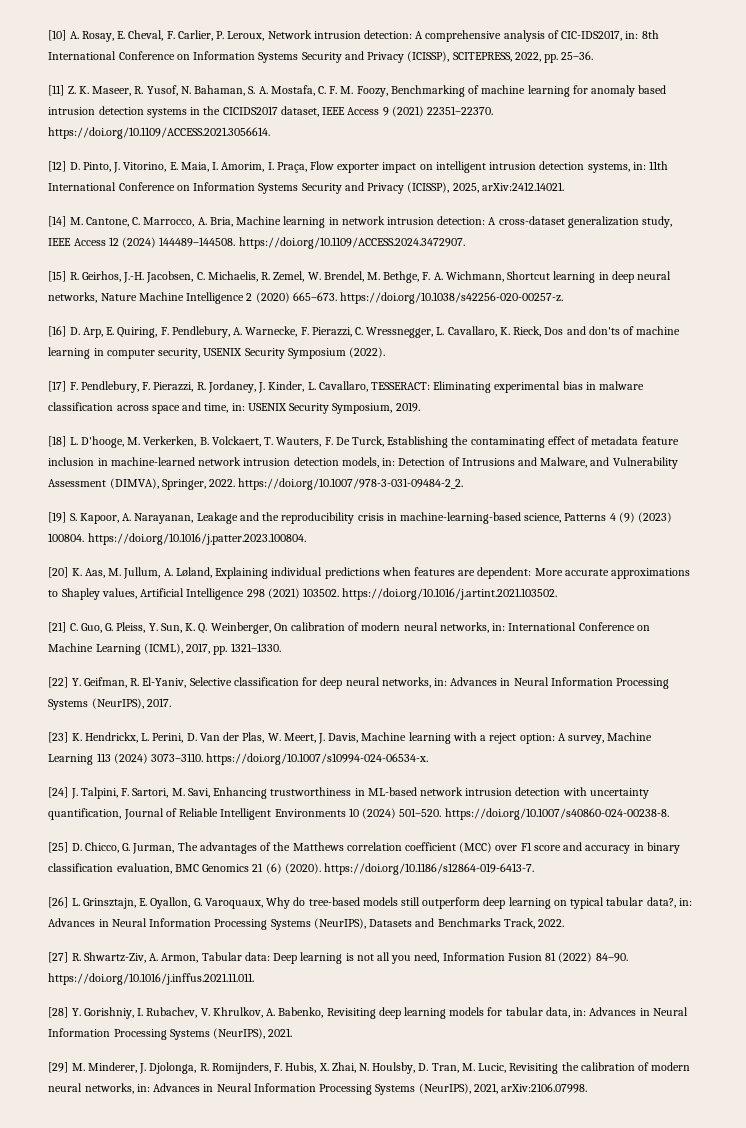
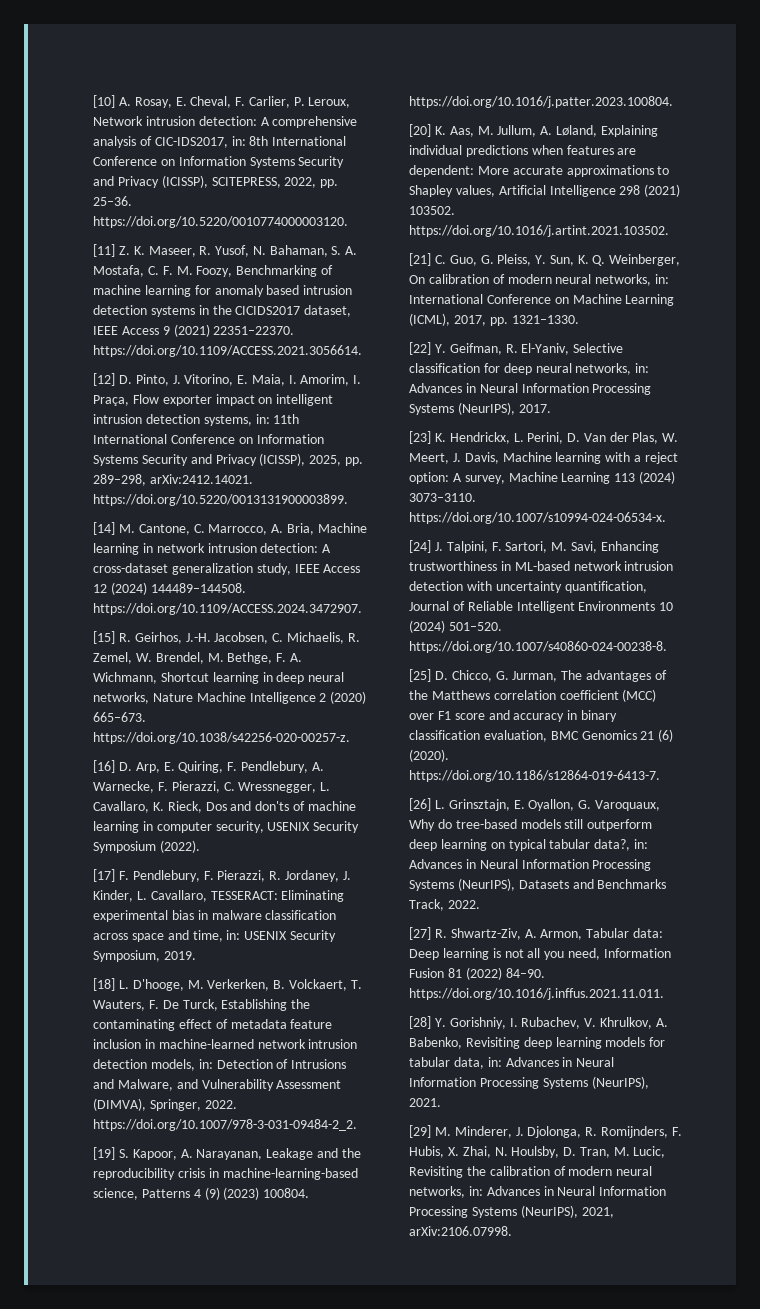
- [10] A. Rosay, E. Cheval, F. Carlier, P. Leroux, Network intrusion detection: A comprehensive analysis of CIC-IDS2017, in: 8th International Conference on Information Systems Security and Privacy (ICISSP), SCITEPRESS, 2022, pp. 25–36.
+ [10] A. Rosay, E. Cheval, F. Carlier, P. Leroux, Network intrusion detection: A comprehensive analysis of CIC-IDS2017, in: 8th International Conference on Information Systems Security and Privacy (ICISSP), SCITEPRESS, 2022, pp. 25–36. https://doi.org/10.5220/0010774000003120.
- [12] D. Pinto, J. Vitorino, E. Maia, I. Amorim, I. Praça, Flow exporter impact on intelligent intrusion detection systems, in: 11th International Conference on Information Systems Security and Privacy (ICISSP), 2025, arXiv:2412.14021.
+ [12] D. Pinto, J. Vitorino, E. Maia, I. Amorim, I. Praça, Flow exporter impact on intelligent intrusion detection systems, in: 11th International Conference on Information Systems Security and Privacy (ICISSP), 2025, pp. 289–298, arXiv:2412.14021. https://doi.org/10.5220/0013131900003899.

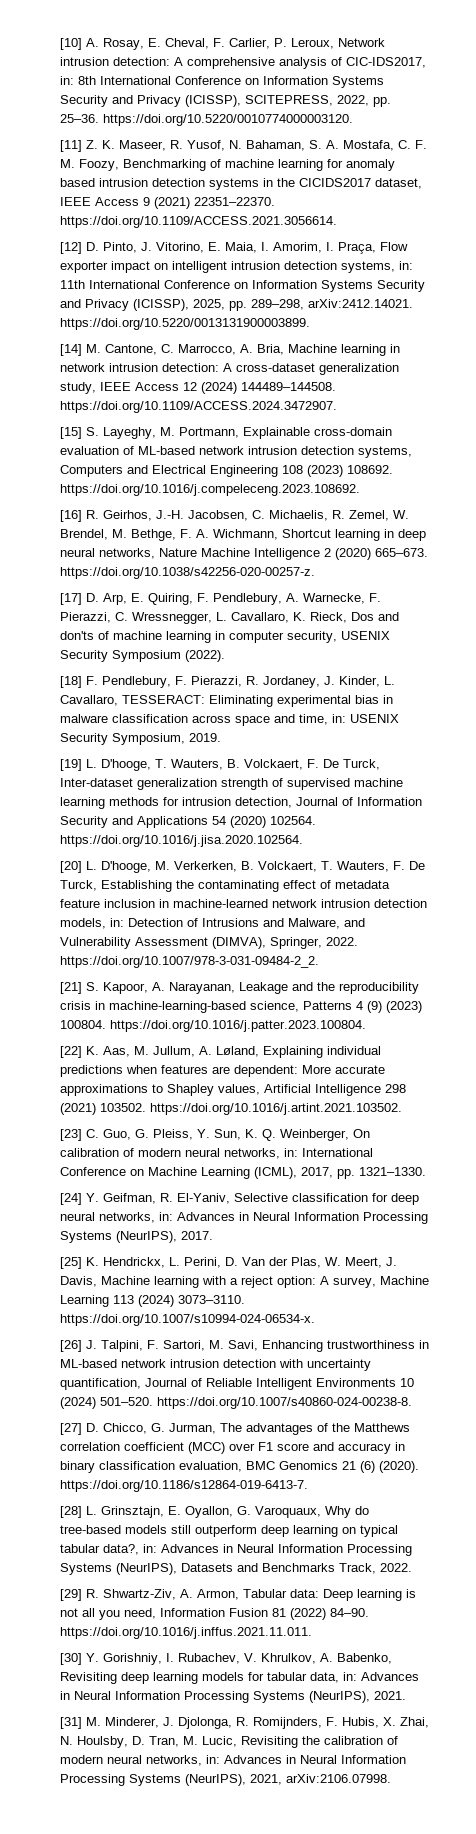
- [15] R. Geirhos, J.-H. Jacobsen, C. Michaelis, R. Zemel, W. Brendel, M. Bethge, F. A. Wichmann, Shortcut learning in deep neural networks, Nature Machine Intelligence 2 (2020) 665–673. https://doi.org/10.1038/s42256-020-00257-z.
+ [15] S. Layeghy, M. Portmann, Explainable cross-domain evaluation of ML-based network intrusion detection systems, Computers and Electrical Engineering 108 (2023) 108692. https://doi.org/10.1016/j.compeleceng.2023.108692.
+ [16] R. Geirhos, J.-H. Jacobsen, C. Michaelis, R. Zemel, W. Brendel, M. Bethge, F. A. Wichmann, Shortcut learning in deep neural networks, Nature Machine Intelligence 2 (2020) 665–673. https://doi.org/10.1038/s42256-020-00257-z.
- [16] D. Arp, E. Quiring, F. Pendlebury, A. Warnecke, F. Pierazzi, C. Wressnegger, L. Cavallaro, K. Rieck, Dos and don'ts of machine learning in computer security, USENIX Security Symposium (2022).
+ [17] D. Arp, E. Quiring, F. Pendlebury, A. Warnecke, F. Pierazzi, C. Wressnegger, L. Cavallaro, K. Rieck, Dos and don'ts of machine learning in computer security, USENIX Security Symposium (2022).
- [17] F. Pendlebury, F. Pierazzi, R. Jordaney, J. Kinder, L. Cavallaro, TESSERACT: Eliminating experimental bias in malware classification across space and time, in: USENIX Security Symposium, 2019.
+ [18] F. Pendlebury, F. Pierazzi, R. Jordaney, J. Kinder, L. Cavallaro, TESSERACT: Eliminating experimental bias in malware classification across space and time, in: USENIX Security Symposium, 2019.
- [18] L. D'hooge, M. Verkerken, B. Volckaert, T. Wauters, F. De Turck, Establishing the contaminating effect of metadata feature inclusion in machine-learned network intrusion detection models, in: Detection of Intrusions and Malware, and Vulnerability Assessment (DIMVA), Springer, 2022. https://doi.org/10.1007/978-3-031-09484-2_2.
+ [19] L. D'hooge, T. Wauters, B. Volckaert, F. De Turck, Inter-dataset generalization strength of supervised machine learning methods for intrusion detection, Journal of Information Security and Applications 54 (2020) 102564. https://doi.org/10.1016/j.jisa.2020.102564.
+ [20] L. D'hooge, M. Verkerken, B. Volckaert, T. Wauters, F. De Turck, Establishing the contaminating effect of metadata feature inclusion in machine-learned network intrusion detection models, in: Detection of Intrusions and Malware, and Vulnerability Assessment (DIMVA), Springer, 2022. https://doi.org/10.1007/978-3-031-09484-2_2.
- [19] S. Kapoor, A. Narayanan, Leakage and the reproducibility crisis in machine-learning-based science, Patterns 4 (9) (2023) 100804. https://doi.org/10.1016/j.patter.2023.100804.
+ [21] S. Kapoor, A. Narayanan, Leakage and the reproducibility crisis in machine-learning-based science, Patterns 4 (9) (2023) 100804. https://doi.org/10.1016/j.patter.2023.100804.
- [20] K. Aas, M. Jullum, A. Løland, Explaining individual predictions when features are dependent: More accurate approximations to Shapley values, Artificial Intelligence 298 (2021) 103502. https://doi.org/10.1016/j.artint.2021.103502.
+ [22] K. Aas, M. Jullum, A. Løland, Explaining individual predictions when features are dependent: More accurate approximations to Shapley values, Artificial Intelligence 298 (2021) 103502. https://doi.org/10.1016/j.artint.2021.103502.
- [21] C. Guo, G. Pleiss, Y. Sun, K. Q. Weinberger, On calibration of modern neural networks, in: International Conference on Machine Learning (ICML), 2017, pp. 1321–1330.
+ [23] C. Guo, G. Pleiss, Y. Sun, K. Q. Weinberger, On calibration of modern neural networks, in: International Conference on Machine Learning (ICML), 2017, pp. 1321–1330.
- [22] Y. Geifman, R. El-Yaniv, Selective classification for deep neural networks, in: Advances in Neural Information Processing Systems (NeurIPS), 2017.
+ [24] Y. Geifman, R. El-Yaniv, Selective classification for deep neural networks, in: Advances in Neural Information Processing Systems (NeurIPS), 2017.
- [23] K. Hendrickx, L. Perini, D. Van der Plas, W. Meert, J. Davis, Machine learning with a reject option: A survey, Machine Learning 113 (2024) 3073–3110. https://doi.org/10.1007/s10994-024-06534-x.
+ [25] K. Hendrickx, L. Perini, D. Van der Plas, W. Meert, J. Davis, Machine learning with a reject option: A survey, Machine Learning 113 (2024) 3073–3110. https://doi.org/10.1007/s10994-024-06534-x.
- [24] J. Talpini, F. Sartori, M. Savi, Enhancing trustworthiness in ML-based network intrusion detection with uncertainty quantification, Journal of Reliable Intelligent Environments 10 (2024) 501–520. https://doi.org/10.1007/s40860-024-00238-8.
+ [26] J. Talpini, F. Sartori, M. Savi, Enhancing trustworthiness in ML-based network intrusion detection with uncertainty quantification, Journal of Reliable Intelligent Environments 10 (2024) 501–520. https://doi.org/10.1007/s40860-024-00238-8.
- [25] D. Chicco, G. Jurman, The advantages of the Matthews correlation coefficient (MCC) over F1 score and accuracy in binary classification evaluation, BMC Genomics 21 (6) (2020). https://doi.org/10.1186/s12864-019-6413-7.
+ [27] D. Chicco, G. Jurman, The advantages of the Matthews correlation coefficient (MCC) over F1 score and accuracy in binary classification evaluation, BMC Genomics 21 (6) (2020). https://doi.org/10.1186/s12864-019-6413-7.
- [26] L. Grinsztajn, E. Oyallon, G. Varoquaux, Why do tree-based models still outperform deep learning on typical tabular data?, in: Advances in Neural Information Processing Systems (NeurIPS), Datasets and Benchmarks Track, 2022.
+ [28] L. Grinsztajn, E. Oyallon, G. Varoquaux, Why do tree-based models still outperform deep learning on typical tabular data?, in: Advances in Neural Information Processing Systems (NeurIPS), Datasets and Benchmarks Track, 2022.
- [27] R. Shwartz-Ziv, A. Armon, Tabular data: Deep learning is not all you need, Information Fusion 81 (2022) 84–90. https://doi.org/10.1016/j.inffus.2021.11.011.
+ [29] R. Shwartz-Ziv, A. Armon, Tabular data: Deep learning is not all you need, Information Fusion 81 (2022) 84–90. https://doi.org/10.1016/j.inffus.2021.11.011.
- [28] Y. Gorishniy, I. Rubachev, V. Khrulkov, A. Babenko, Revisiting deep learning models for tabular data, in: Advances in Neural Information Processing Systems (NeurIPS), 2021.
+ [30] Y. Gorishniy, I. Rubachev, V. Khrulkov, A. Babenko, Revisiting deep learning models for tabular data, in: Advances in Neural Information Processing Systems (NeurIPS), 2021.
- [29] M. Minderer, J. Djolonga, R. Romijnders, F. Hubis, X. Zhai, N. Houlsby, D. Tran, M. Lucic, Revisiting the calibration of modern neural networks, in: Advances in Neural Information Processing Systems (NeurIPS), 2021, arXiv:2106.07998.
+ [31] M. Minderer, J. Djolonga, R. Romijnders, F. Hubis, X. Zhai, N. Houlsby, D. Tran, M. Lucic, Revisiting the calibration of modern neural networks, in: Advances in Neural Information Processing Systems (NeurIPS), 2021, arXiv:2106.07998.

